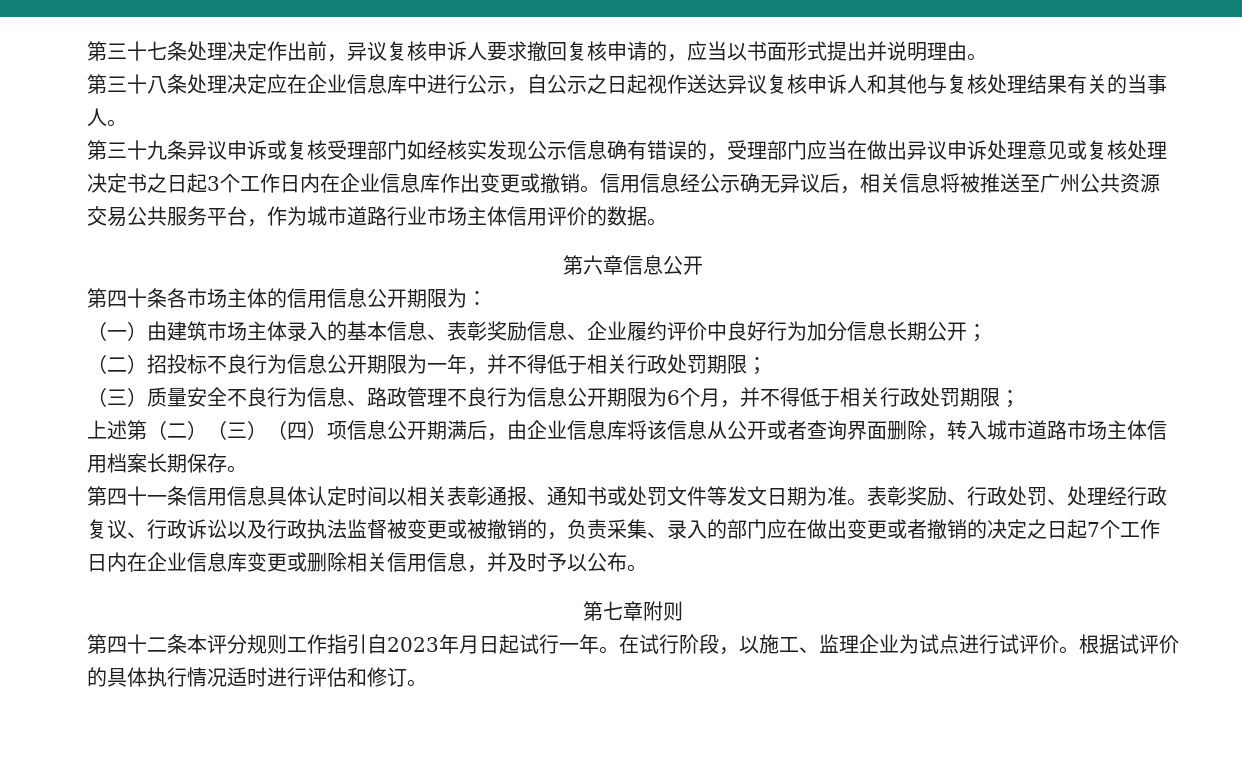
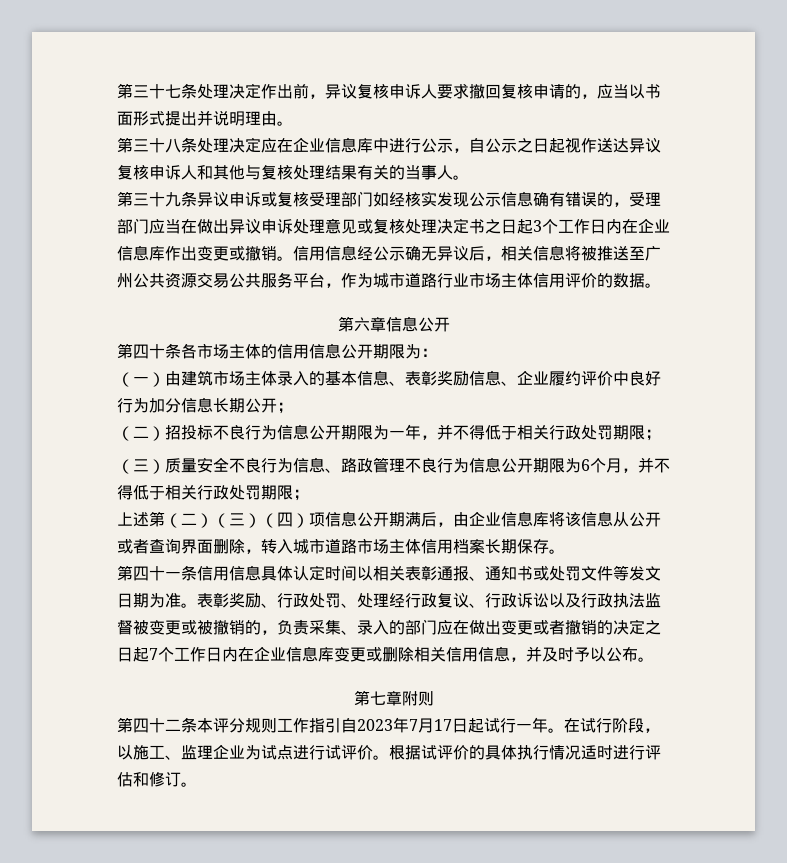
- 第四十二条本评分规则工作指引自2023年月日起试行一年。
+ 第四十二条本评分规则工作指引自2023年7月17日起试行一年。

